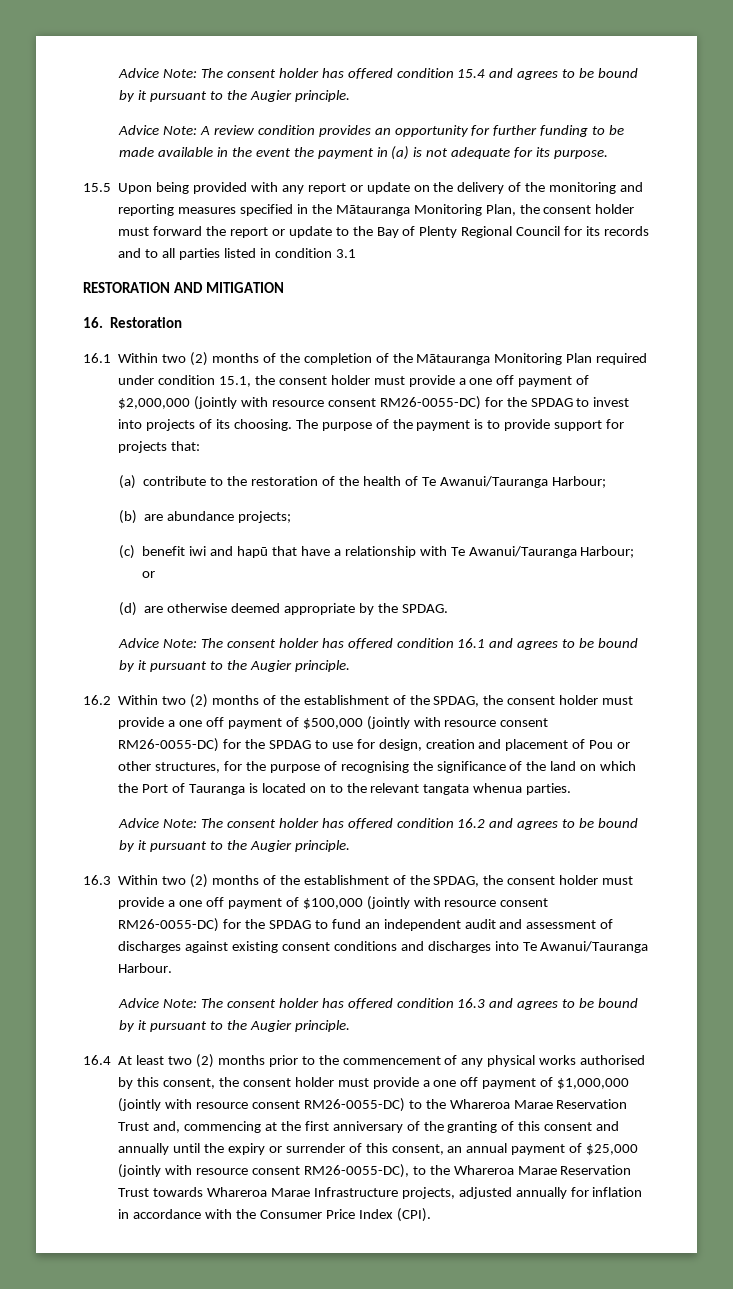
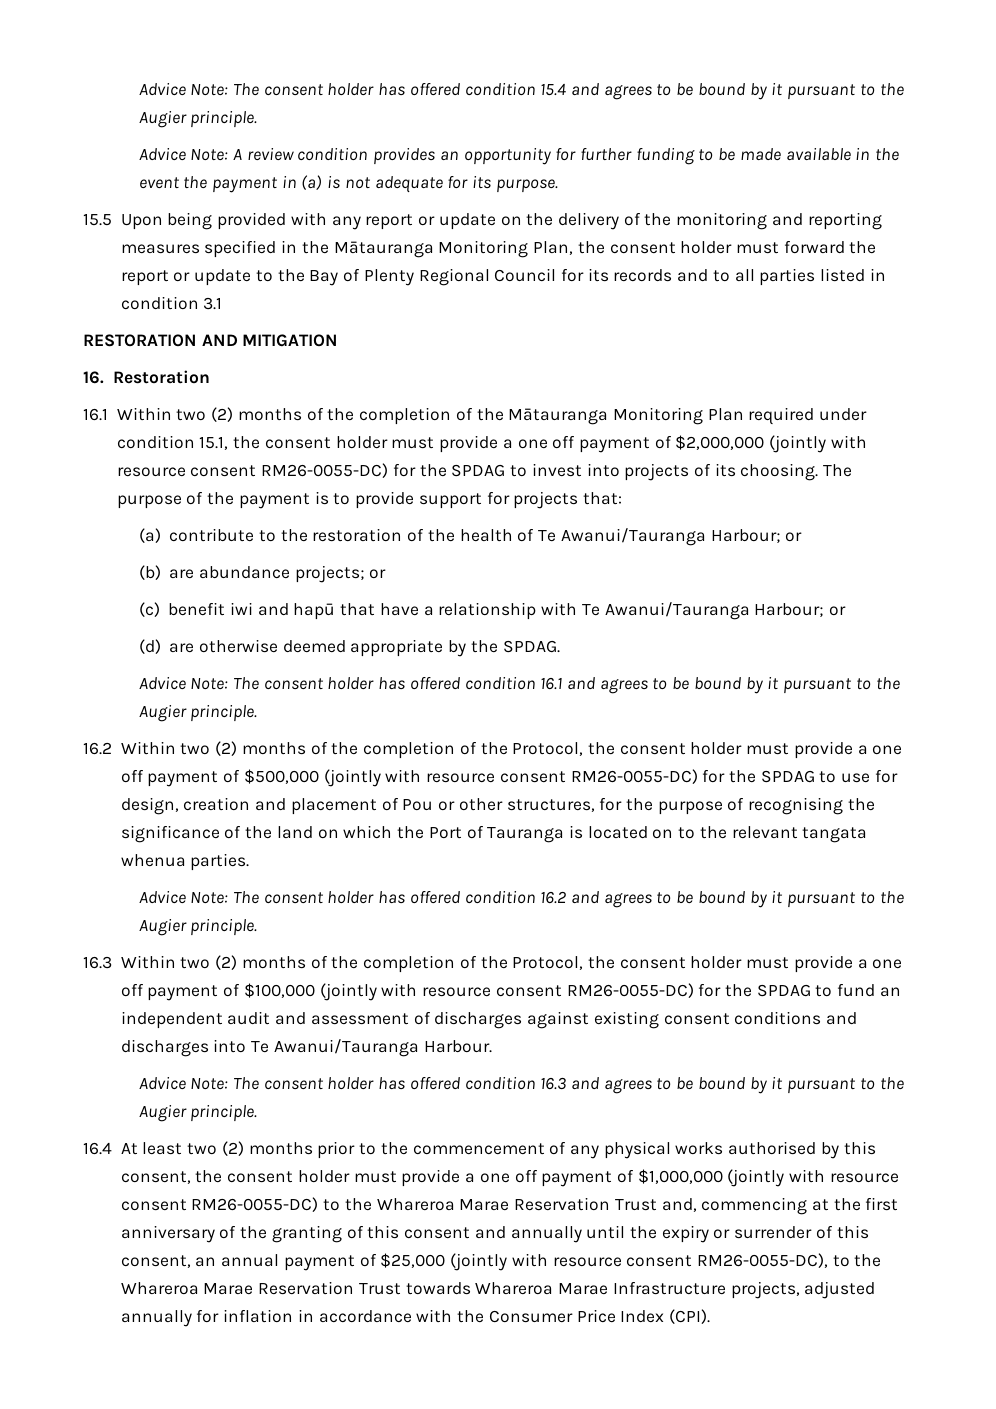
- (a) contribute to the restoration of the health of Te Awanui/Tauranga Harbour;
+ (a) contribute to the restoration of the health of Te Awanui/Tauranga Harbour; or
- (b) are abundance projects;
+ (b) are abundance projects; or
- 16.2 Within two (2) months of the establishment of the SPDAG, the consent holder must provide a one off payment of $500,000 (jointly with resource consent RM26-0055-DC) for the SPDAG to use for design, creation and placement of Pou or other structures, for the purpose of recognising the significance of the land on which the Port of Tauranga is located on to the relevant tangata whenua parties.
+ 16.2 Within two (2) months of the completion of the Protocol, the consent holder must provide a one off payment of $500,000 (jointly with resource consent RM26-0055-DC) for the SPDAG to use for design, creation and placement of Pou or other structures, for the purpose of recognising the significance of the land on which the Port of Tauranga is located on to the relevant tangata whenua parties.
- 16.3 Within two (2) months of the establishment of the SPDAG, the consent holder must provide a one off payment of $100,000 (jointly with resource consent RM26-0055-DC) for the SPDAG to fund an independent audit and assessment of discharges against existing consent conditions and discharges into Te Awanui/Tauranga Harbour.
+ 16.3 Within two (2) months of the completion of the Protocol, the consent holder must provide a one off payment of $100,000 (jointly with resource consent RM26-0055-DC) for the SPDAG to fund an independent audit and assessment of discharges against existing consent conditions and discharges into Te Awanui/Tauranga Harbour.

